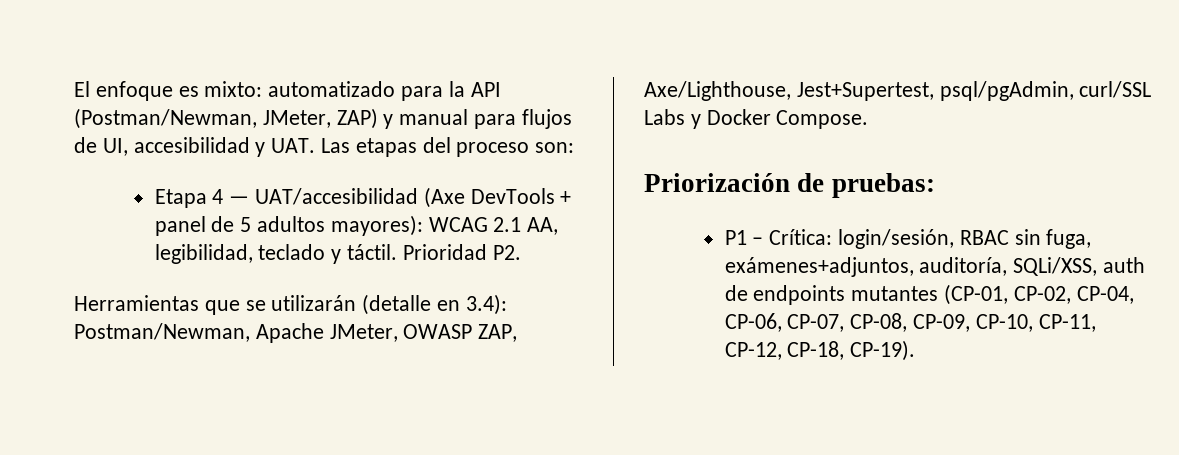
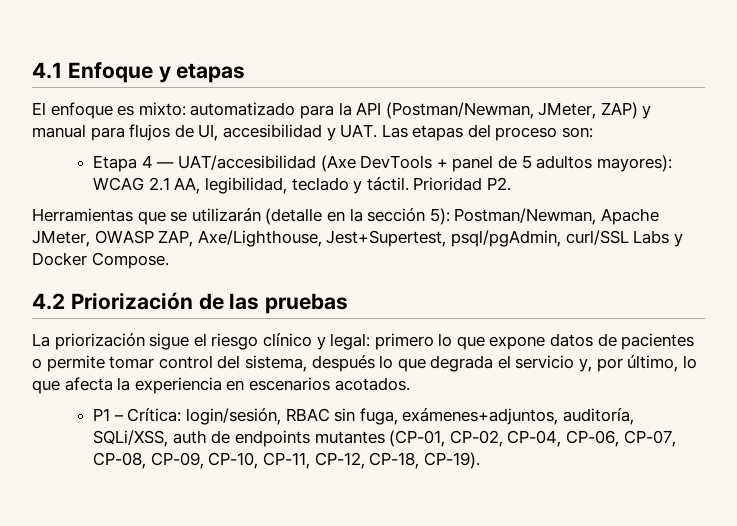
+ 4.1 Enfoque y etapas
- Herramientas que se utilizarán (detalle en 3.4): Postman/Newman, Apache JMeter, OWASP ZAP, Axe/Lighthouse, Jest+Supertest, psql/pgAdmin, curl/SSL Labs y Docker Compose.
+ Herramientas que se utilizarán (detalle en la sección 5): Postman/Newman, Apache JMeter, OWASP ZAP, Axe/Lighthouse, Jest+Supertest, psql/pgAdmin, curl/SSL Labs y Docker Compose.
- Priorización de pruebas:
+ 4.2 Priorización de las pruebas
+ La priorización sigue el riesgo clínico y legal: primero lo que expone datos de pacientes o permite tomar control del sistema, después lo que degrada el servicio y, por último, lo que afecta la experiencia en escenarios acotados.

